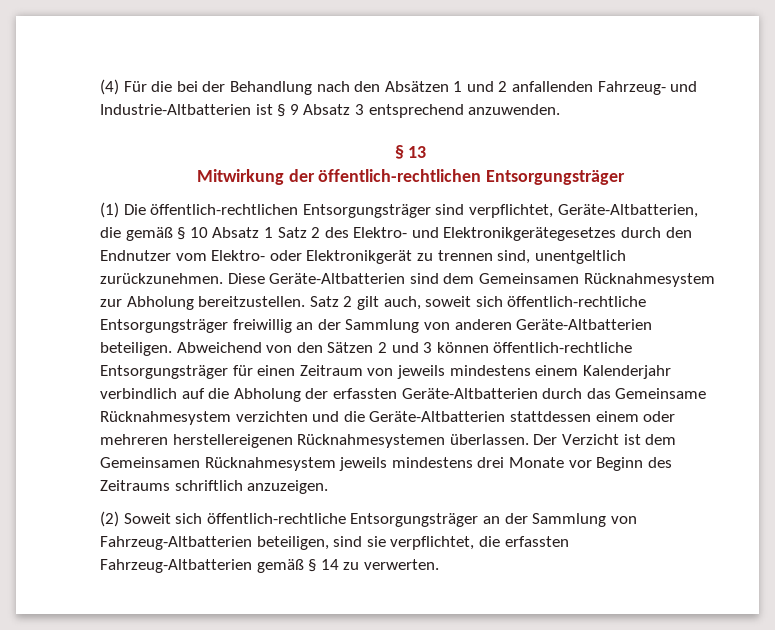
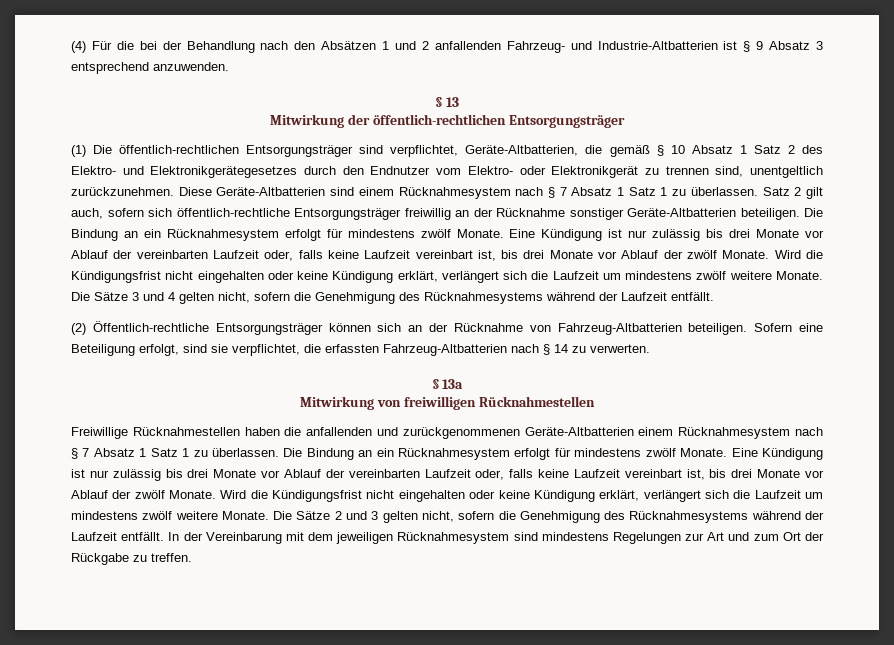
- Diese Geräte-Altbatterien sind dem Gemeinsamen Rücknahmesystem zur Abholung bereitzustellen.
+ Diese Geräte-Altbatterien sind einem Rücknahmesystem nach § 7 Absatz 1 Satz 1 zu überlassen.
- Satz 2 gilt auch, soweit sich öffentlich-rechtliche Entsorgungsträger freiwillig an der Sammlung von anderen Geräte-Altbatterien beteiligen. Abweichend von den Sätzen 2 und 3 können öffentlich-rechtliche Entsorgungsträger für einen Zeitraum von jeweils mindestens einem Kalenderjahr verbindlich auf die Abholung der erfassten Geräte-Altbatterien durch das Gemeinsame Rücknahmesystem verzichten und die Geräte-Altbatterien stattdessen einem oder mehreren herstellereigenen Rücknahmesystemen überlassen. Der Verzicht ist dem Gemeinsamen Rücknahmesystem jeweils mindestens drei Monate vor Beginn des Zeitraums schriftlich anzuzeigen.
- (2) Soweit sich öffentlich-rechtliche Entsorgungsträger an der Sammlung von Fahrzeug-Altbatterien beteiligen, sind sie verpflichtet, die erfassten Fahrzeug-Altbatterien gemäß § 14 zu verwerten.
+ Satz 2 gilt auch, sofern sich öffentlich-rechtliche Entsorgungsträger freiwillig an der Rücknahme sonstiger Geräte-Altbatterien beteiligen. Die Bindung an ein Rücknahmesystem erfolgt für mindestens zwölf Monate. Eine Kündigung ist nur zulässig bis drei Monate vor Ablauf der vereinbarten Laufzeit oder, falls keine Laufzeit vereinbart ist, bis drei Monate vor Ablauf der zwölf Monate. Wird die Kündigungsfrist nicht eingehalten oder keine Kündigung erklärt, verlängert sich die Laufzeit um mindestens zwölf weitere Monate. Die Sätze 3 und 4 gelten nicht, sofern die Genehmigung des Rücknahmesystems während der Laufzeit entfällt.
+ (2) Öffentlich-rechtliche Entsorgungsträger können sich an der Rücknahme von Fahrzeug-Altbatterien beteiligen. Sofern eine Beteiligung erfolgt, sind sie verpflichtet, die erfassten Fahrzeug-Altbatterien nach § 14 zu verwerten.
+ § 13a
+ Mitwirkung von freiwilligen Rücknahmestellen
+ Freiwillige Rücknahmestellen haben die anfallenden und zurückgenommenen Geräte-Altbatterien einem Rücknahmesystem nach § 7 Absatz 1 Satz 1 zu überlassen. Die Bindung an ein Rücknahmesystem erfolgt für mindestens zwölf Monate. Eine Kündigung ist nur zulässig bis drei Monate vor Ablauf der vereinbarten Laufzeit oder, falls keine Laufzeit vereinbart ist, bis drei Monate vor Ablauf der zwölf Monate. Wird die Kündigungsfrist nicht eingehalten oder keine Kündigung erklärt, verlängert sich die Laufzeit um mindestens zwölf weitere Monate. Die Sätze 2 und 3 gelten nicht, sofern die Genehmigung des Rücknahmesystems während der Laufzeit entfällt. In der Vereinbarung mit dem jeweiligen Rücknahmesystem sind mindestens Regelungen zur Art und zum Ort der Rückgabe zu treffen.

